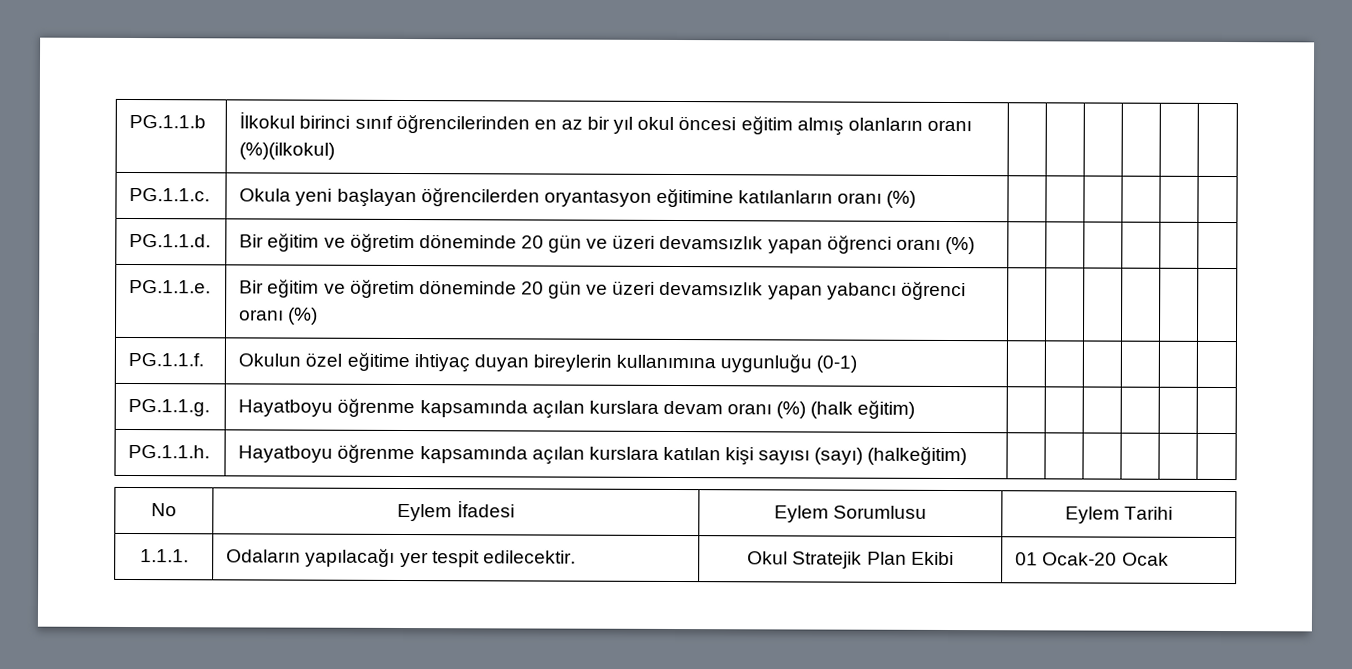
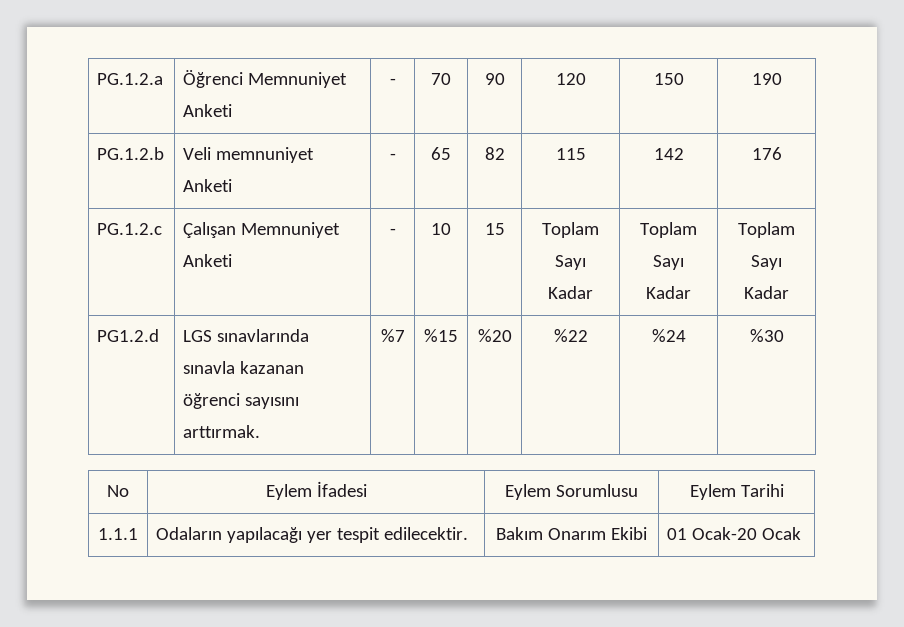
- PG.1.1.b | İlkokul birinci sınıf öğrencilerinden en az bir yıl okul öncesi eğitim almış olanların oranı (%)(ilkokul) | | | | | |
- PG.1.1.c. | Okula yeni başlayan öğrencilerden oryantasyon eğitimine katılanların oranı (%) | | | | | |
- PG.1.1.d. | Bir eğitim ve öğretim döneminde 20 gün ve üzeri devamsızlık yapan öğrenci oranı (%) | | | | | |
- PG.1.1.e. | Bir eğitim ve öğretim döneminde 20 gün ve üzeri devamsızlık yapan yabancı öğrenci oranı (%) | | | | | |
- PG.1.1.f. | Okulun özel eğitime ihtiyaç duyan bireylerin kullanımına uygunluğu (0-1) | | | | | |
- PG.1.1.g. | Hayatboyu öğrenme kapsamında açılan kurslara devam oranı (%) (halk eğitim) | | | | | |
- PG.1.1.h. | Hayatboyu öğrenme kapsamında açılan kurslara katılan kişi sayısı (sayı) (halkeğitim) | | | | | |
+ PG.1.2.a | Öğrenci Memnuniyet Anketi | - | 70 | 90 | 120 | 150 | 190
+ PG.1.2.b | Veli memnuniyet Anketi | - | 65 | 82 | 115 | 142 | 176
+ PG.1.2.c | Çalışan Memnuniyet Anketi | - | 10 | 15 | Toplam Sayı Kadar | Toplam Sayı Kadar | Toplam Sayı Kadar
+ PG1.2.d | LGS sınavlarında sınavla kazanan öğrenci sayısını arttırmak. | %7 | %15 | %20 | %22 | %24 | %30
- 1.1.1. | Odaların yapılacağı yer tespit edilecektir. | Okul Stratejik Plan Ekibi | 01 Ocak-20 Ocak
+ 1.1.1 | Odaların yapılacağı yer tespit edilecektir. | Bakım Onarım Ekibi | 01 Ocak-20 Ocak

